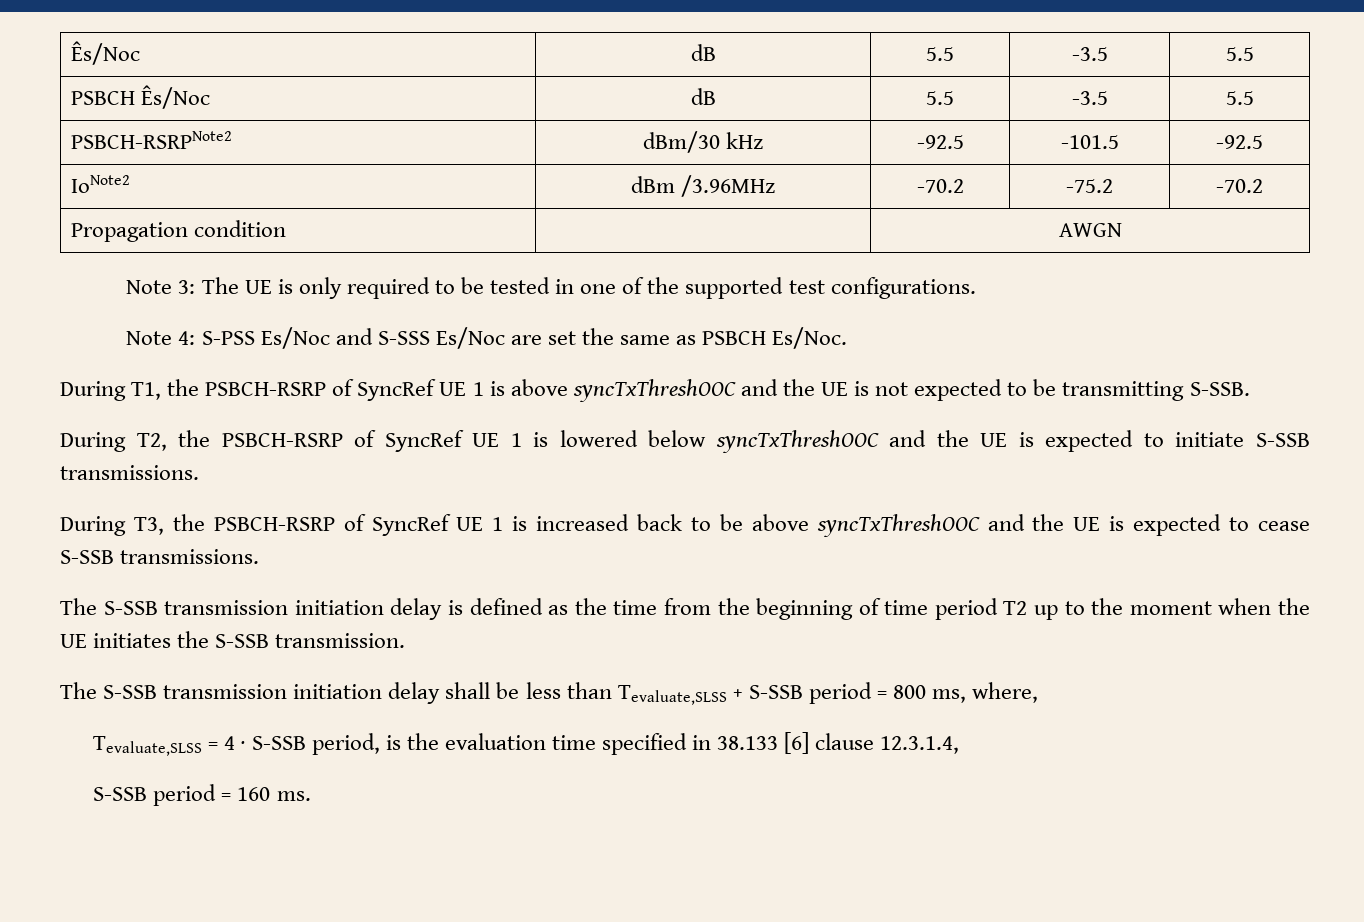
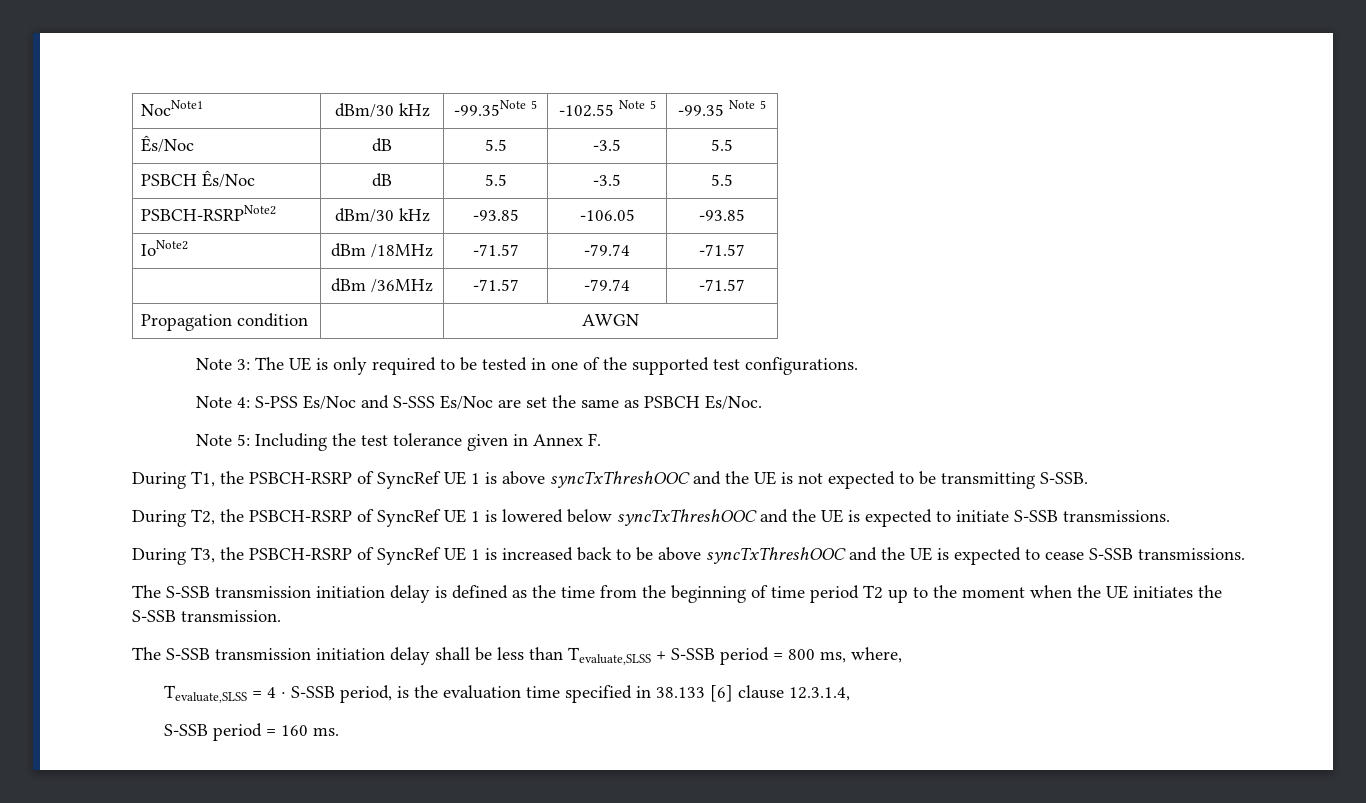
+ NocNote1 | dBm/30 kHz | -99.35Note 5 | -102.55 Note 5 | -99.35 Note 5
- PSBCH-RSRPNote2 | dBm/30 kHz | -92.5 | -101.5 | -92.5
+ PSBCH-RSRPNote2 | dBm/30 kHz | -93.85 | -106.05 | -93.85
- IoNote2 | dBm /3.96MHz | -70.2 | -75.2 | -70.2
+ IoNote2 | dBm /18MHz | -71.57 | -79.74 | -71.57
+ | dBm /36MHz | -71.57 | -79.74 | -71.57
+ Note 5: Including the test tolerance given in Annex F.

